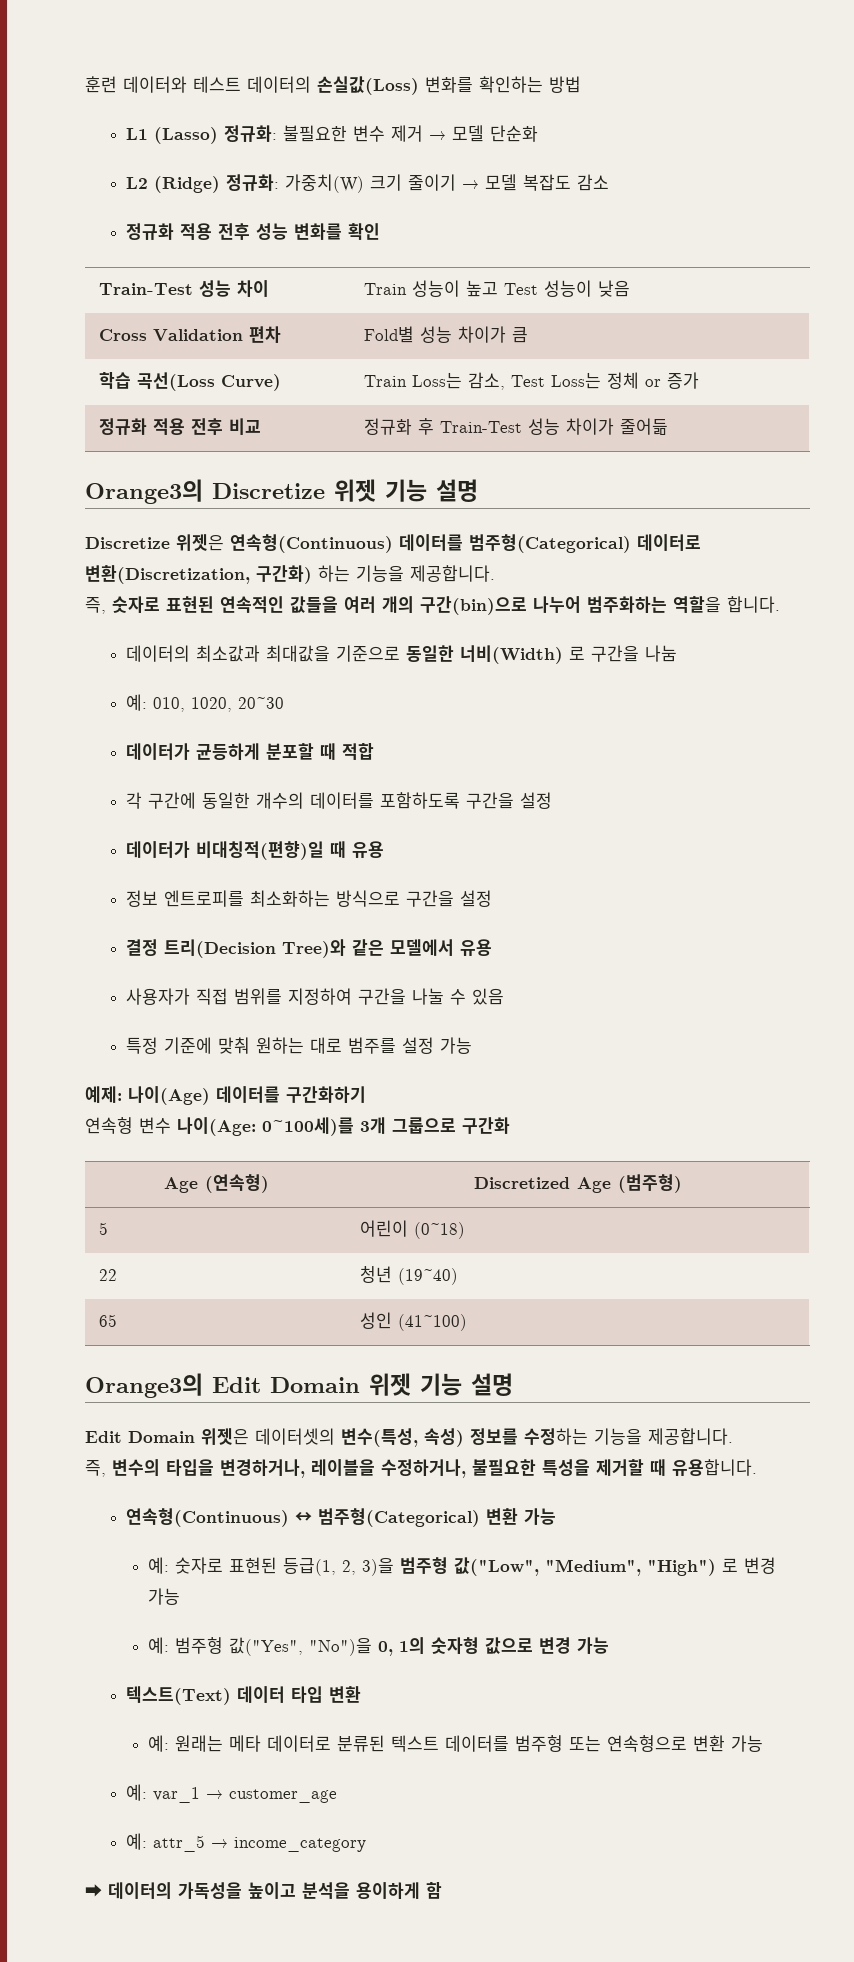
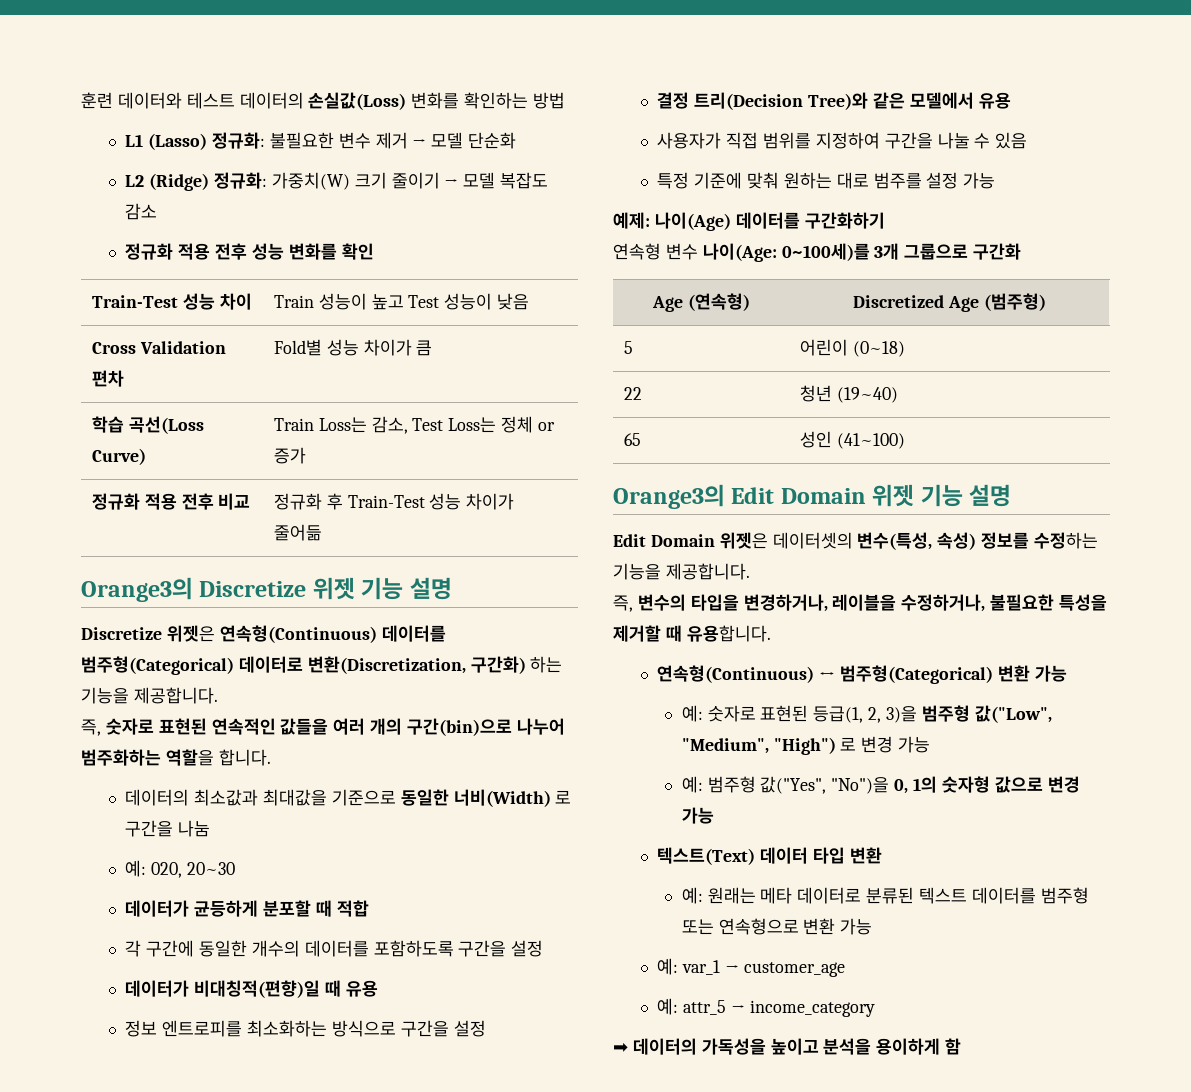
- 예: 010, 1020, 20~30
+ 예: 020, 20~30

